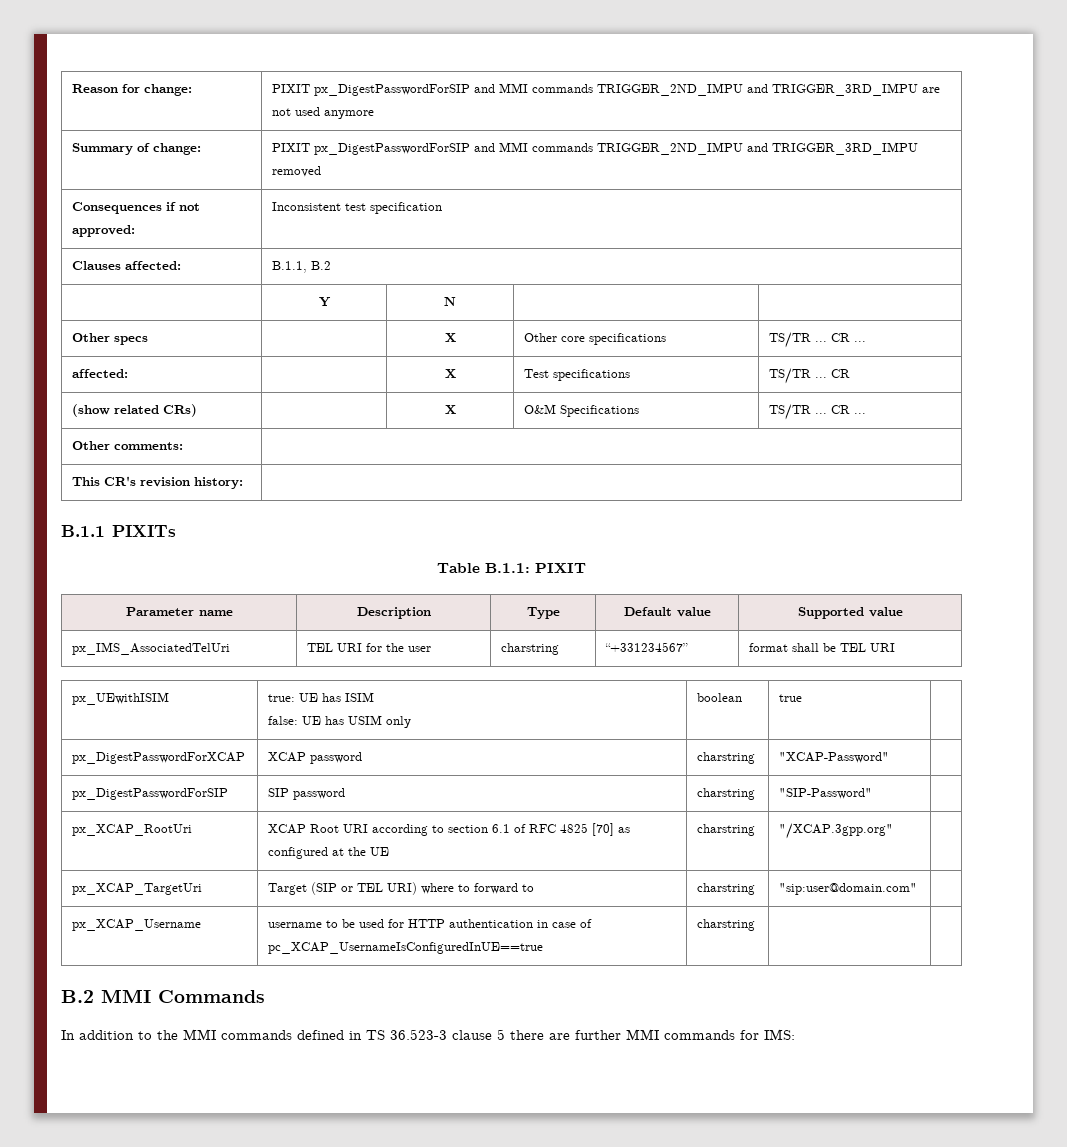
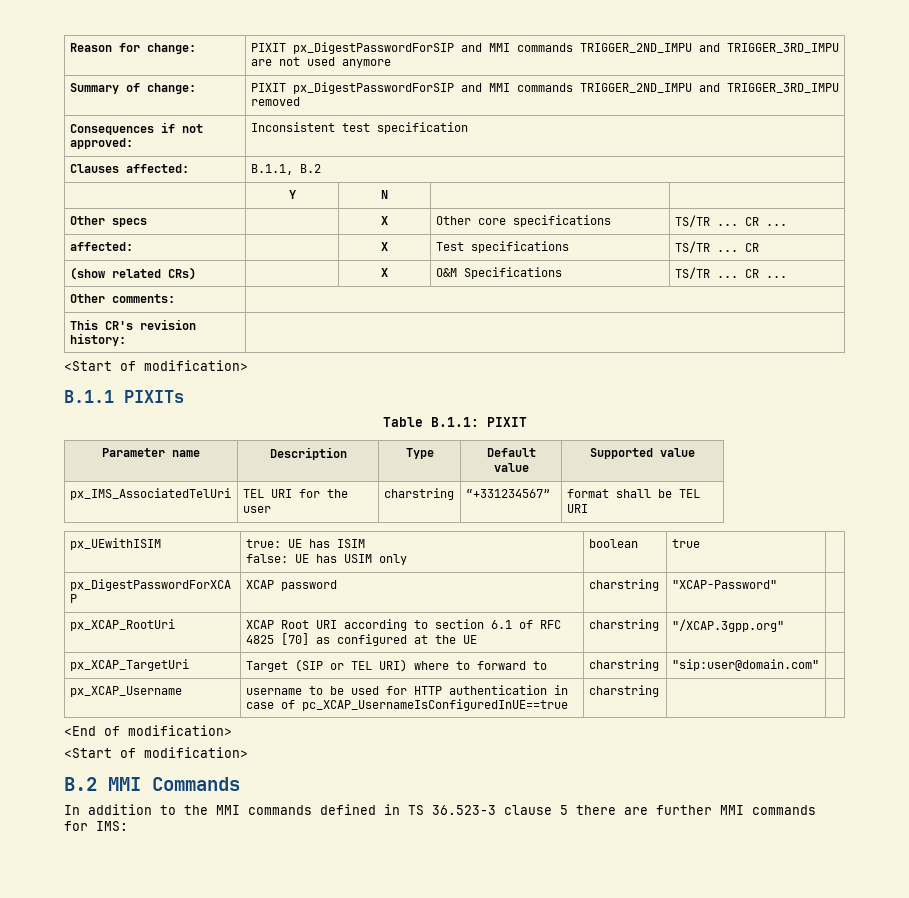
  This CR's revision history: |
+ <Start of modification>
- px_DigestPasswordForSIP | SIP password | charstring | "SIP-Password" |
+ <End of modification>
+ <Start of modification>

